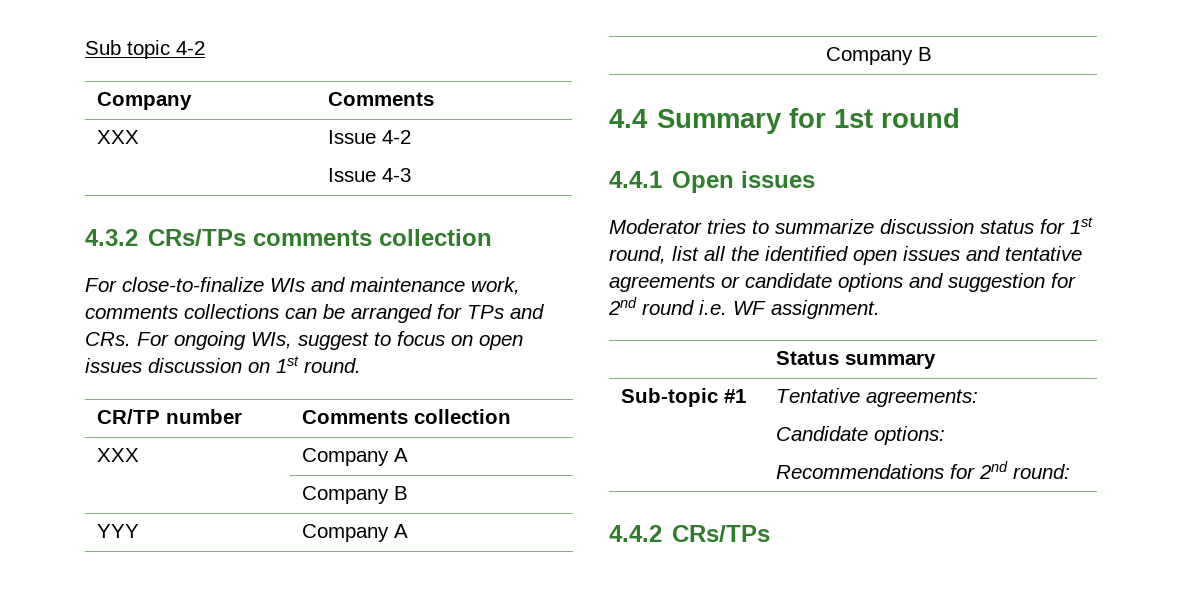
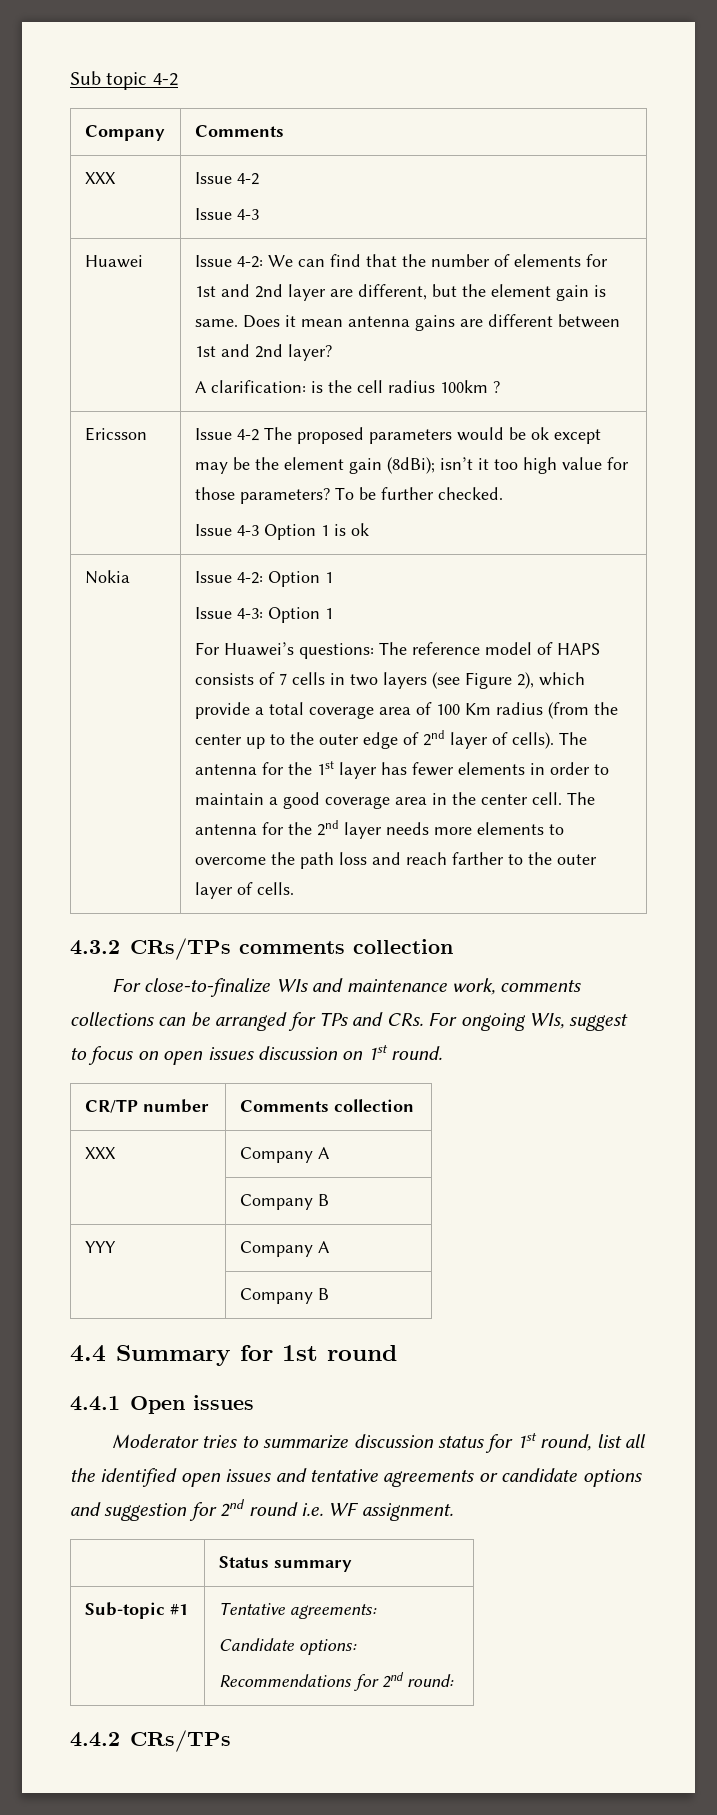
+ Huawei | Issue 4-2: We can find that the number of elements for 1st and 2nd layer are different, but the element gain is same. Does it mean antenna gains are different between 1st and 2nd layer?
+ A clarification: is the cell radius 100km ?
+ Ericsson | Issue 4-2 The proposed parameters would be ok except may be the element gain (8dBi); isn’t it too high value for those parameters? To be further checked.
+ Issue 4-3 Option 1 is ok
+ Nokia | Issue 4-2: Option 1
+ Issue 4-3: Option 1
+ For Huawei’s questions: The reference model of HAPS consists of 7 cells in two layers (see Figure 2), which provide a total coverage area of 100 Km radius (from the center up to the outer edge of 2nd layer of cells). The antenna for the 1st layer has fewer elements in order to maintain a good coverage area in the center cell. The antenna for the 2nd layer needs more elements to overcome the path loss and reach farther to the outer layer of cells.

